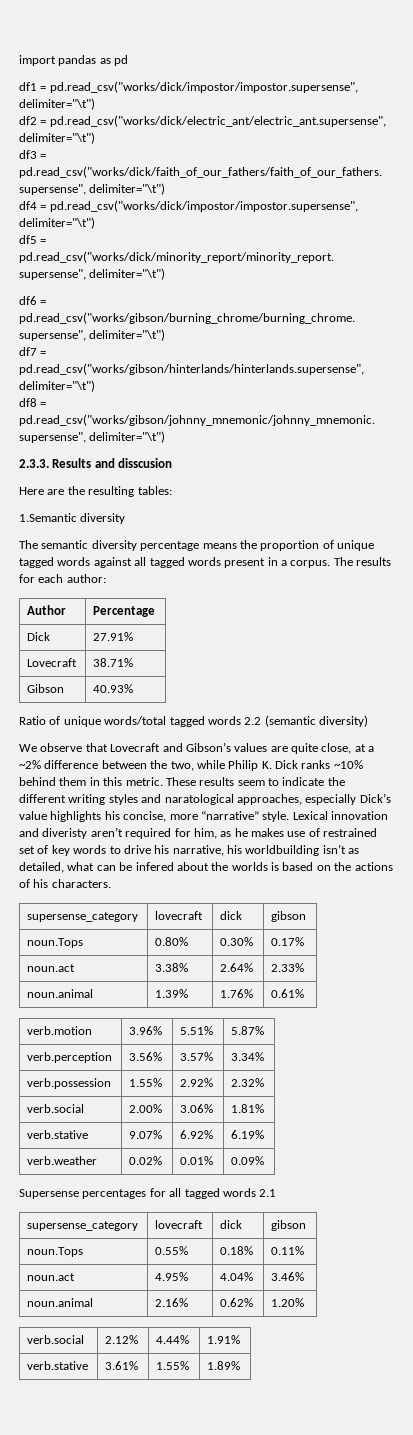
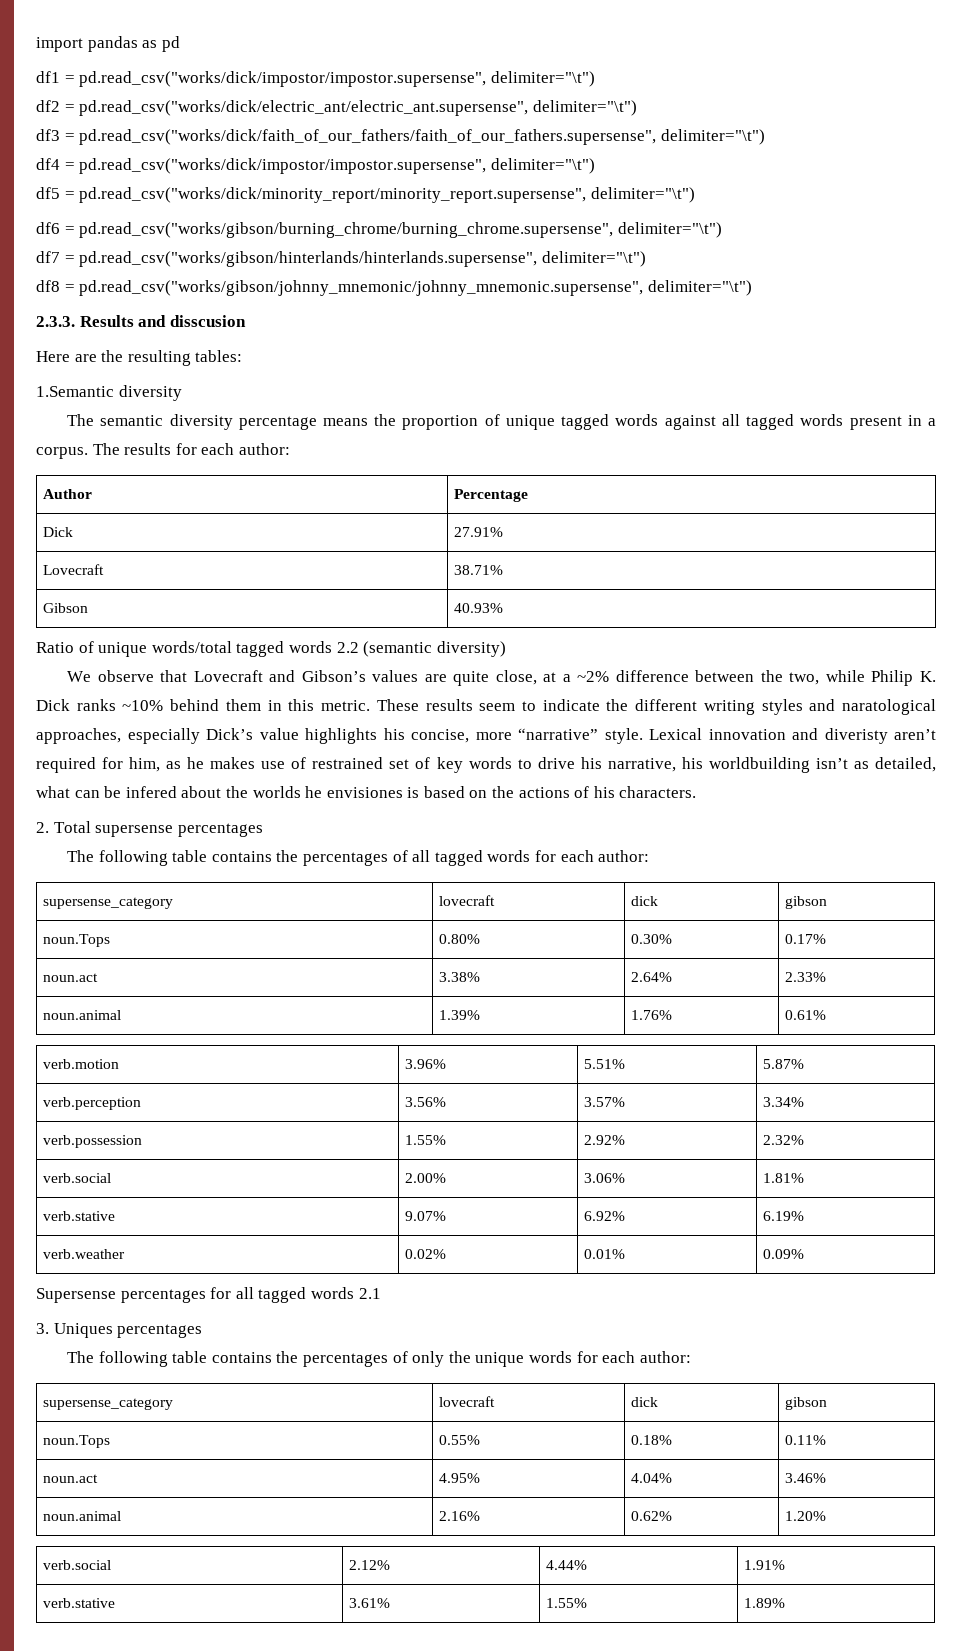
- Lexical innovation and diveristy aren’t required for him, as he makes use of restrained set of key words to drive his narrative, his worldbuilding isn’t as detailed, what can be infered about the worlds is based on the actions of his characters.
+ Lexical innovation and diveristy aren’t required for him, as he makes use of restrained set of key words to drive his narrative, his worldbuilding isn’t as detailed, what can be infered about the worlds he envisiones is based on the actions of his characters.
+ 2. Total supersense percentages
+ The following table contains the percentages of all tagged words for each author:
+ 3. Uniques percentages
+ The following table contains the percentages of only the unique words for each author:

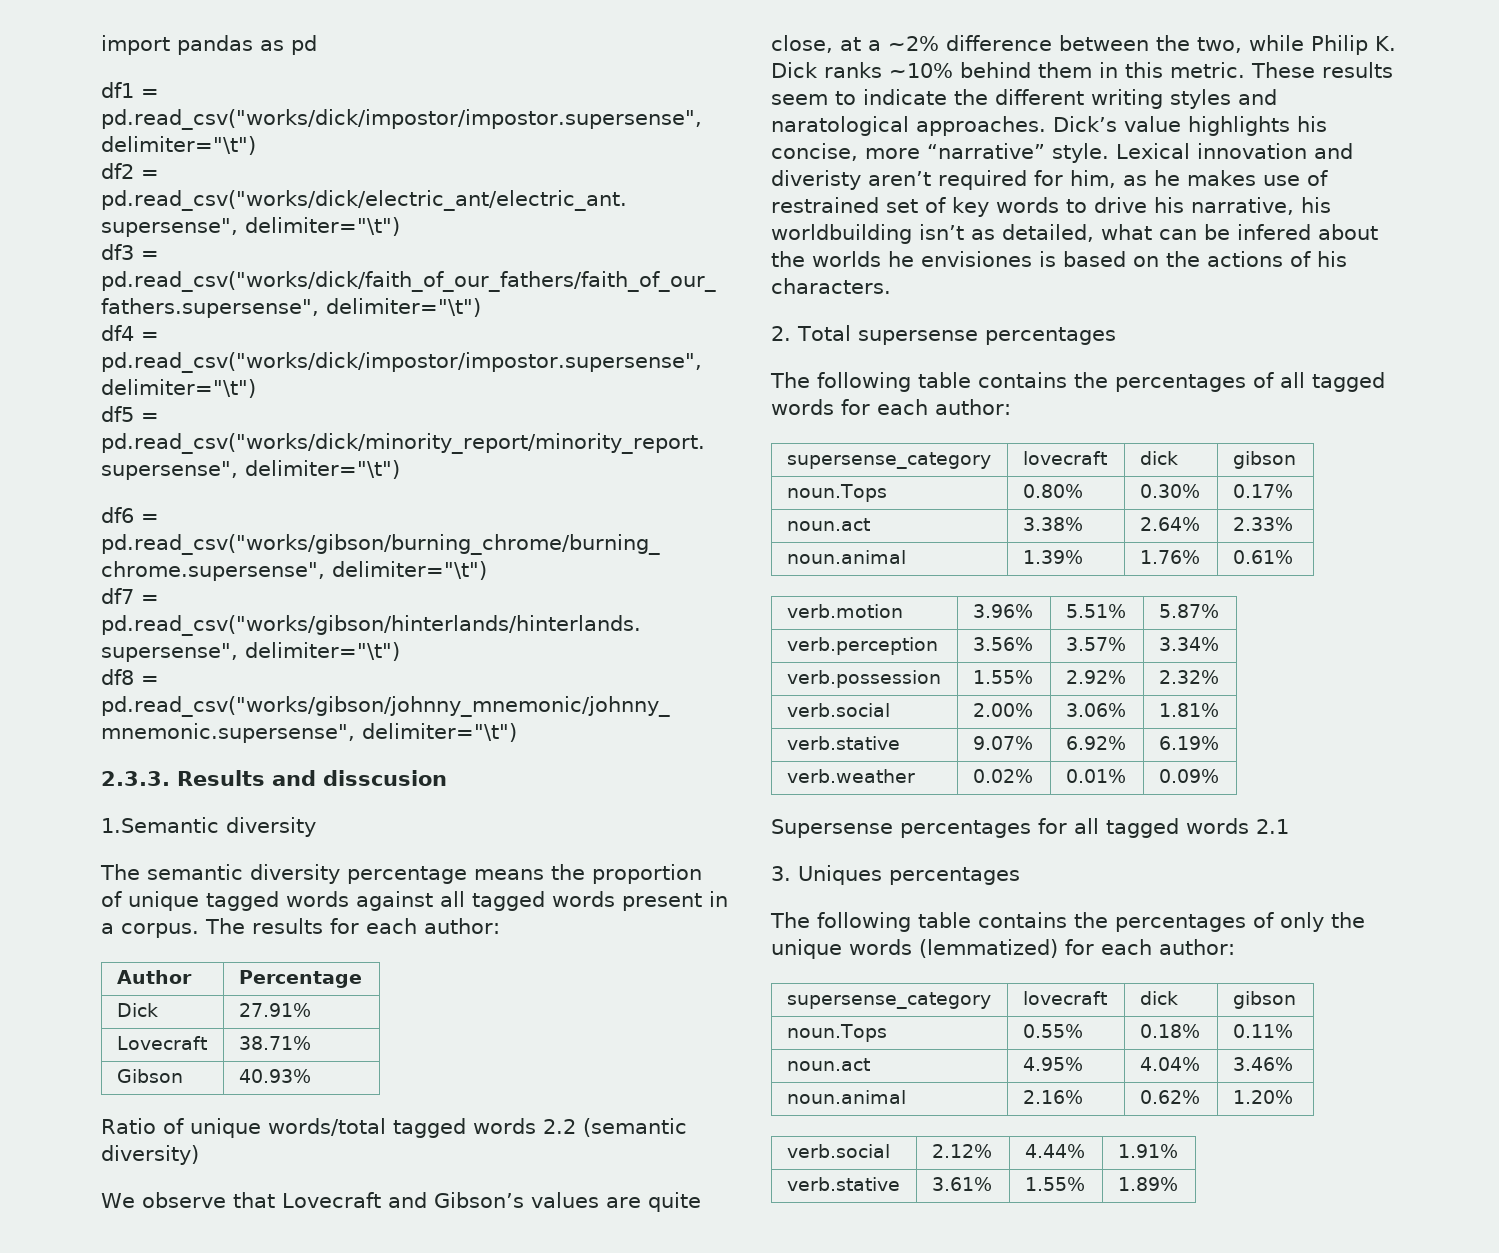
- Here are the resulting tables:
- These results seem to indicate the different writing styles and naratological approaches, especially Dick’s value highlights his concise, more “narrative” style.
+ These results seem to indicate the different writing styles and naratological approaches. Dick’s value highlights his concise, more “narrative” style.
- The following table contains the percentages of only the unique words for each author:
+ The following table contains the percentages of only the unique words (lemmatized) for each author:

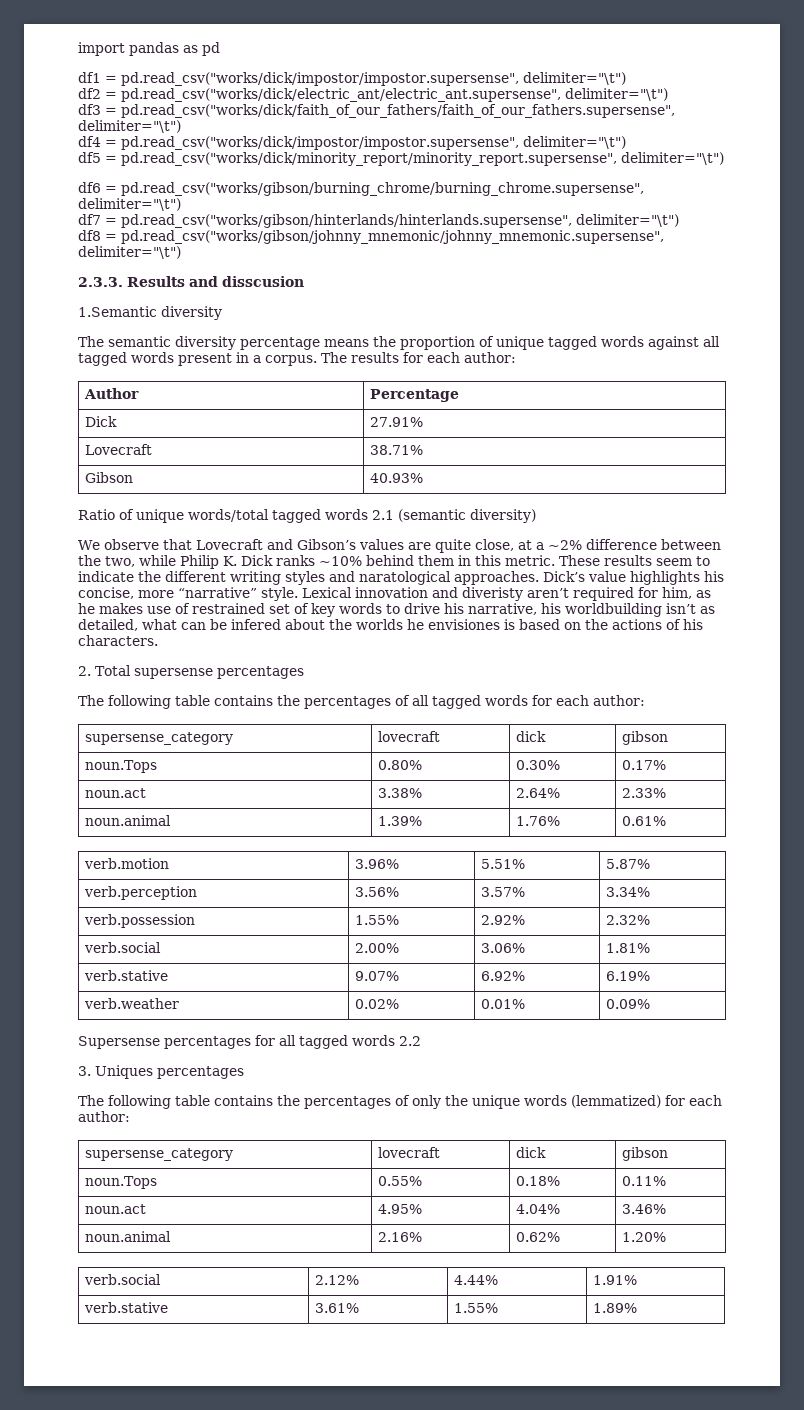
- Ratio of unique words/total tagged words 2.2 (semantic diversity)
+ Ratio of unique words/total tagged words 2.1 (semantic diversity)
- Supersense percentages for all tagged words 2.1
+ Supersense percentages for all tagged words 2.2

